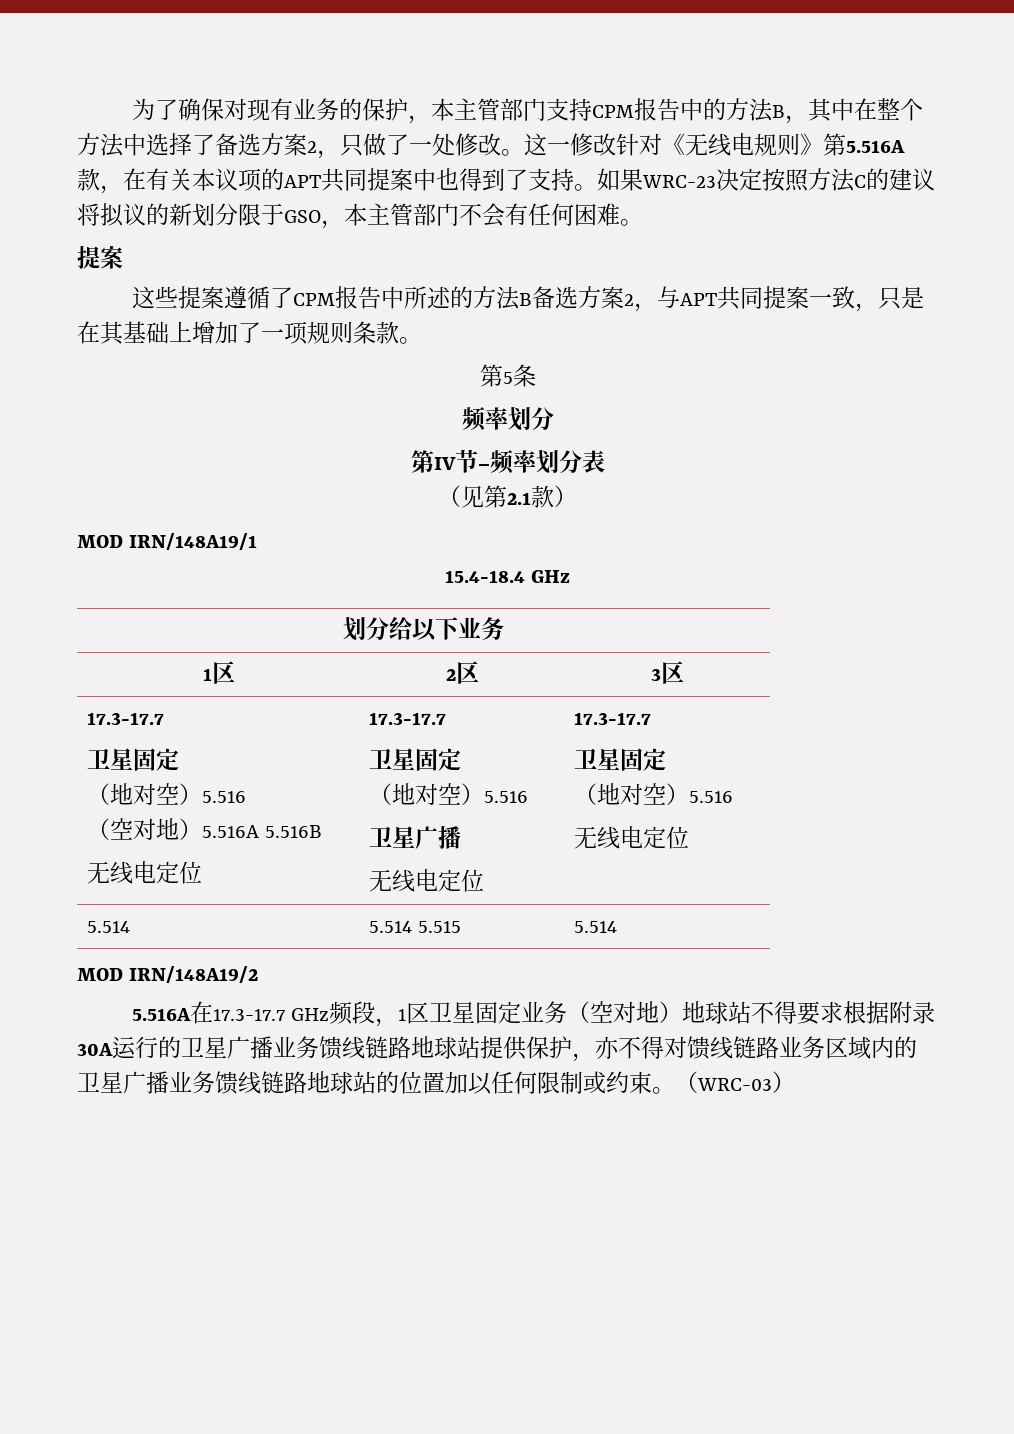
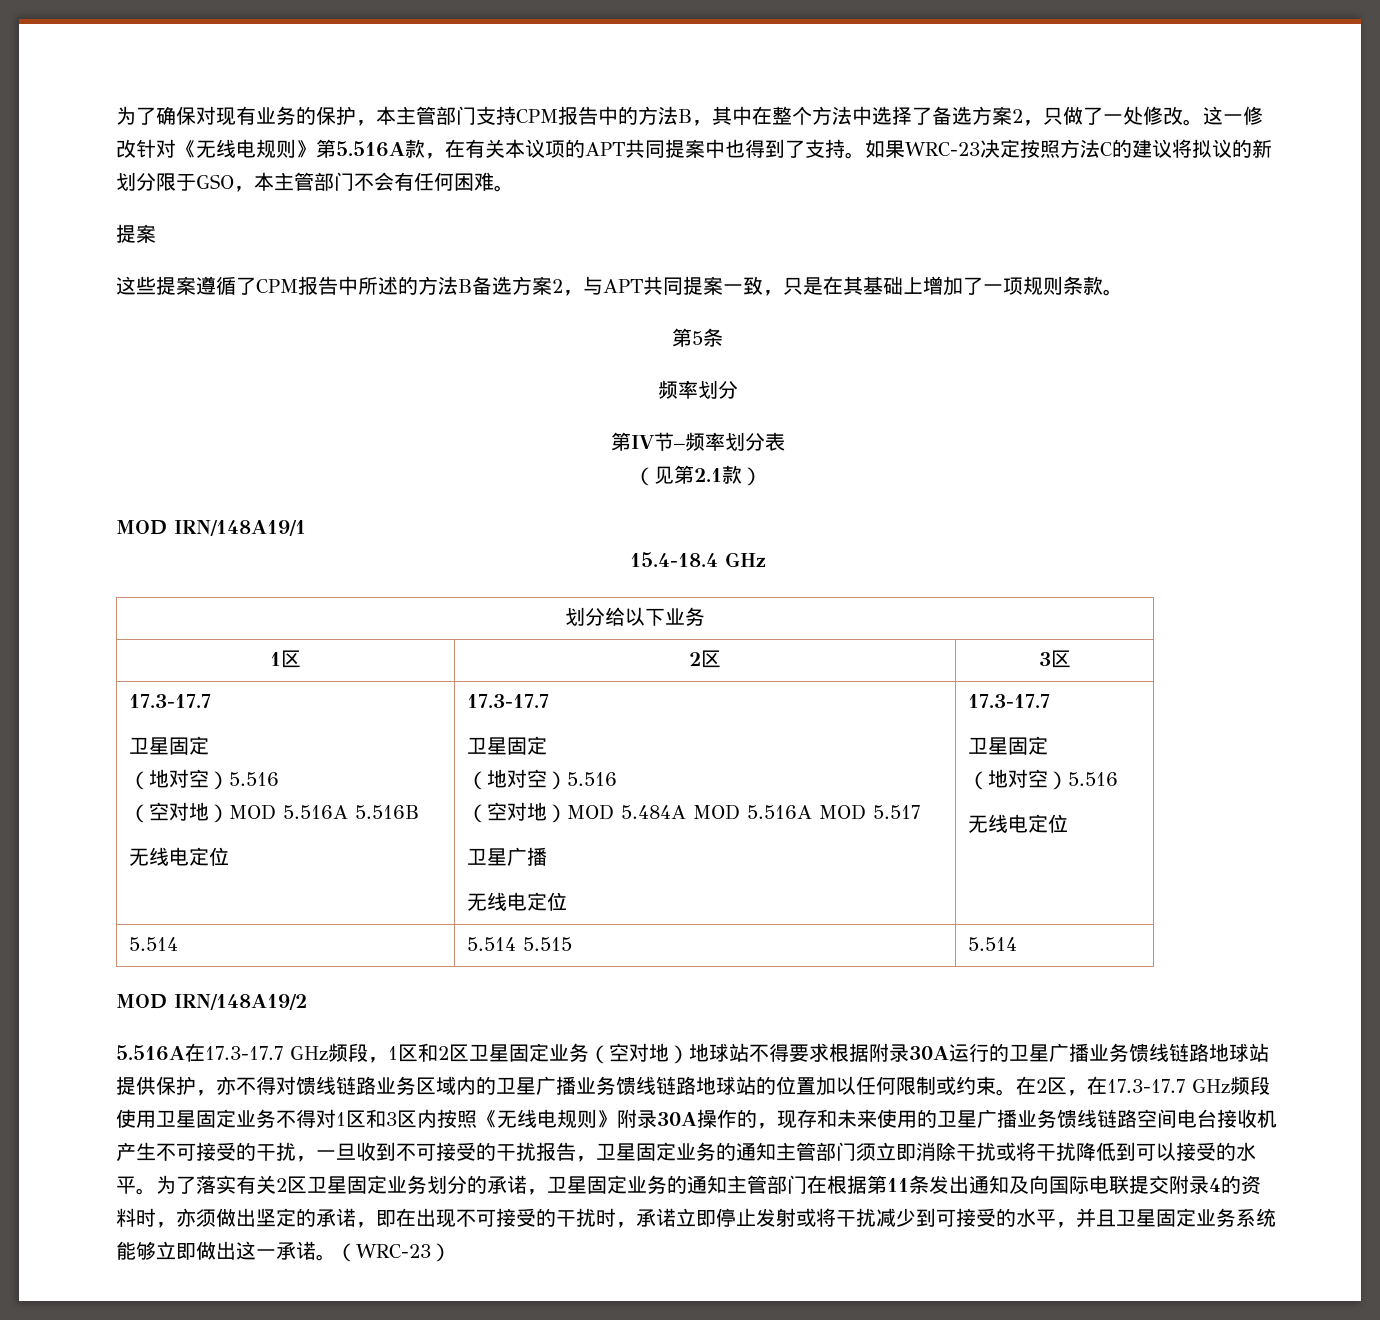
- （空对地）5.516A 5.516B
+ （空对地）MOD 5.516A 5.516B
+ （空对地）MOD 5.484A MOD 5.516A MOD 5.517
- 5.516A在17.3-17.7 GHz频段，1区卫星固定业务（空对地）地球站不得要求根据附录30A运行的卫星广播业务馈线链路地球站提供保护，亦不得对馈线链路业务区域内的卫星广播业务馈线链路地球站的位置加以任何限制或约束。
+ 5.516A在17.3-17.7 GHz频段，1区和2区卫星固定业务（空对地）地球站不得要求根据附录30A运行的卫星广播业务馈线链路地球站提供保护，亦不得对馈线链路业务区域内的卫星广播业务馈线链路地球站的位置加以任何限制或约束。
- （WRC-03）
+ 在2区，在17.3-17.7 GHz频段使用卫星固定业务不得对1区和3区内按照《无线电规则》附录30A操作的，现存和未来使用的卫星广播业务馈线链路空间电台接收机产生不可接受的干扰，一旦收到不可接受的干扰报告，卫星固定业务的通知主管部门须立即消除干扰或将干扰降低到可以接受的水平。为了落实有关2区卫星固定业务划分的承诺，卫星固定业务的通知主管部门在根据第11条发出通知及向国际电联提交附录4的资料时，亦须做出坚定的承诺，即在出现不可接受的干扰时，承诺立即停止发射或将干扰减少到可接受的水平，并且卫星固定业务系统能够立即做出这一承诺。（WRC-23）

